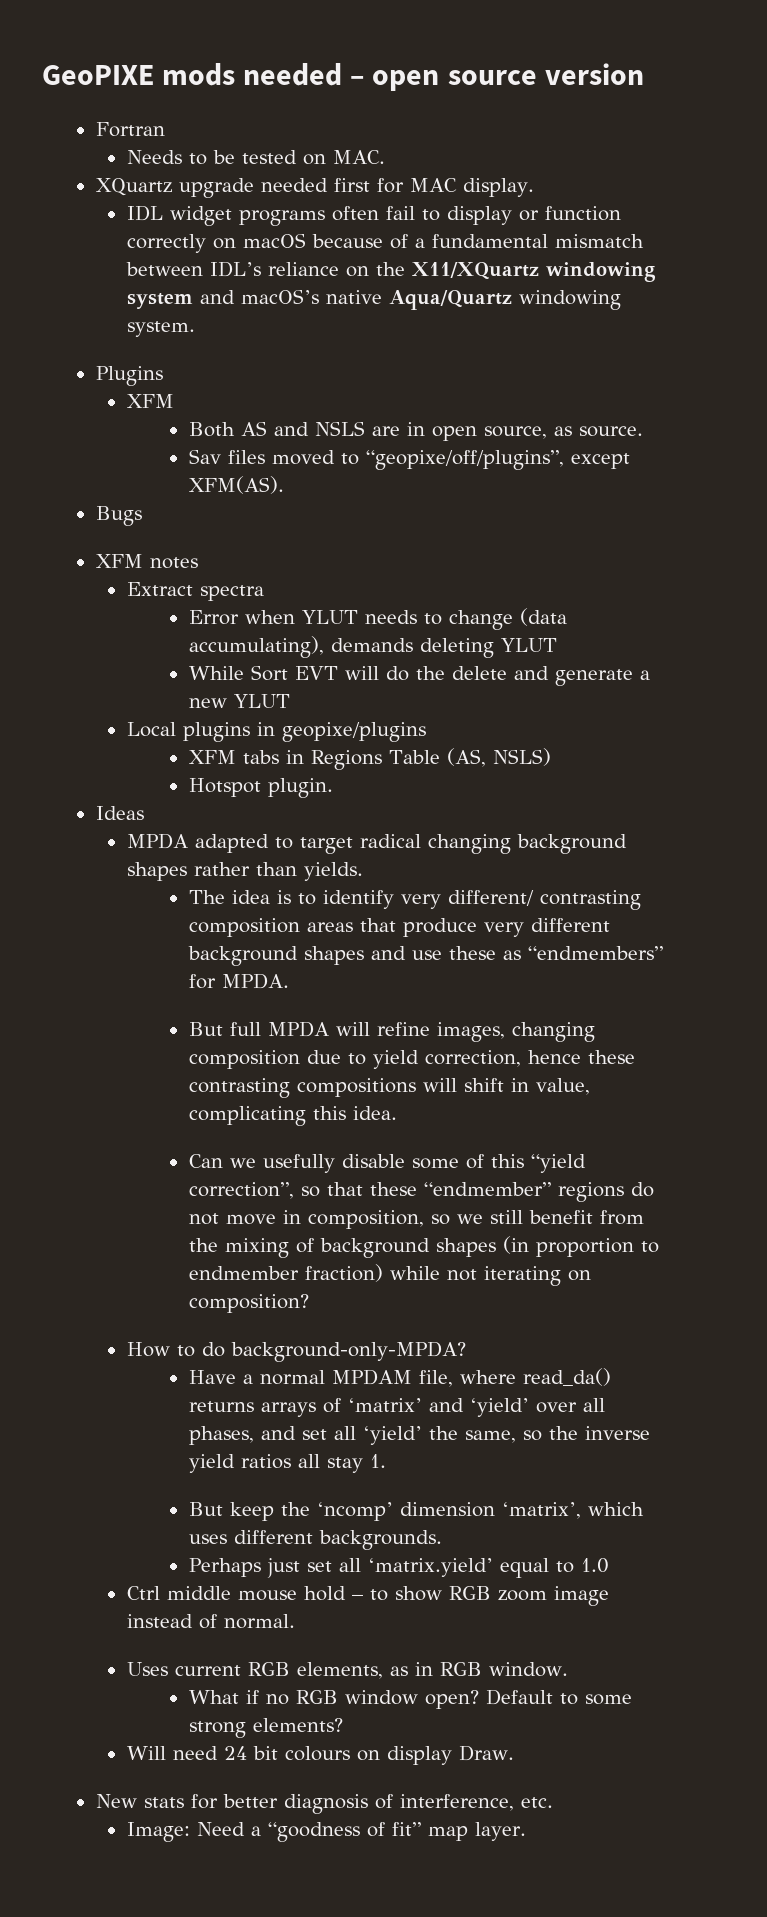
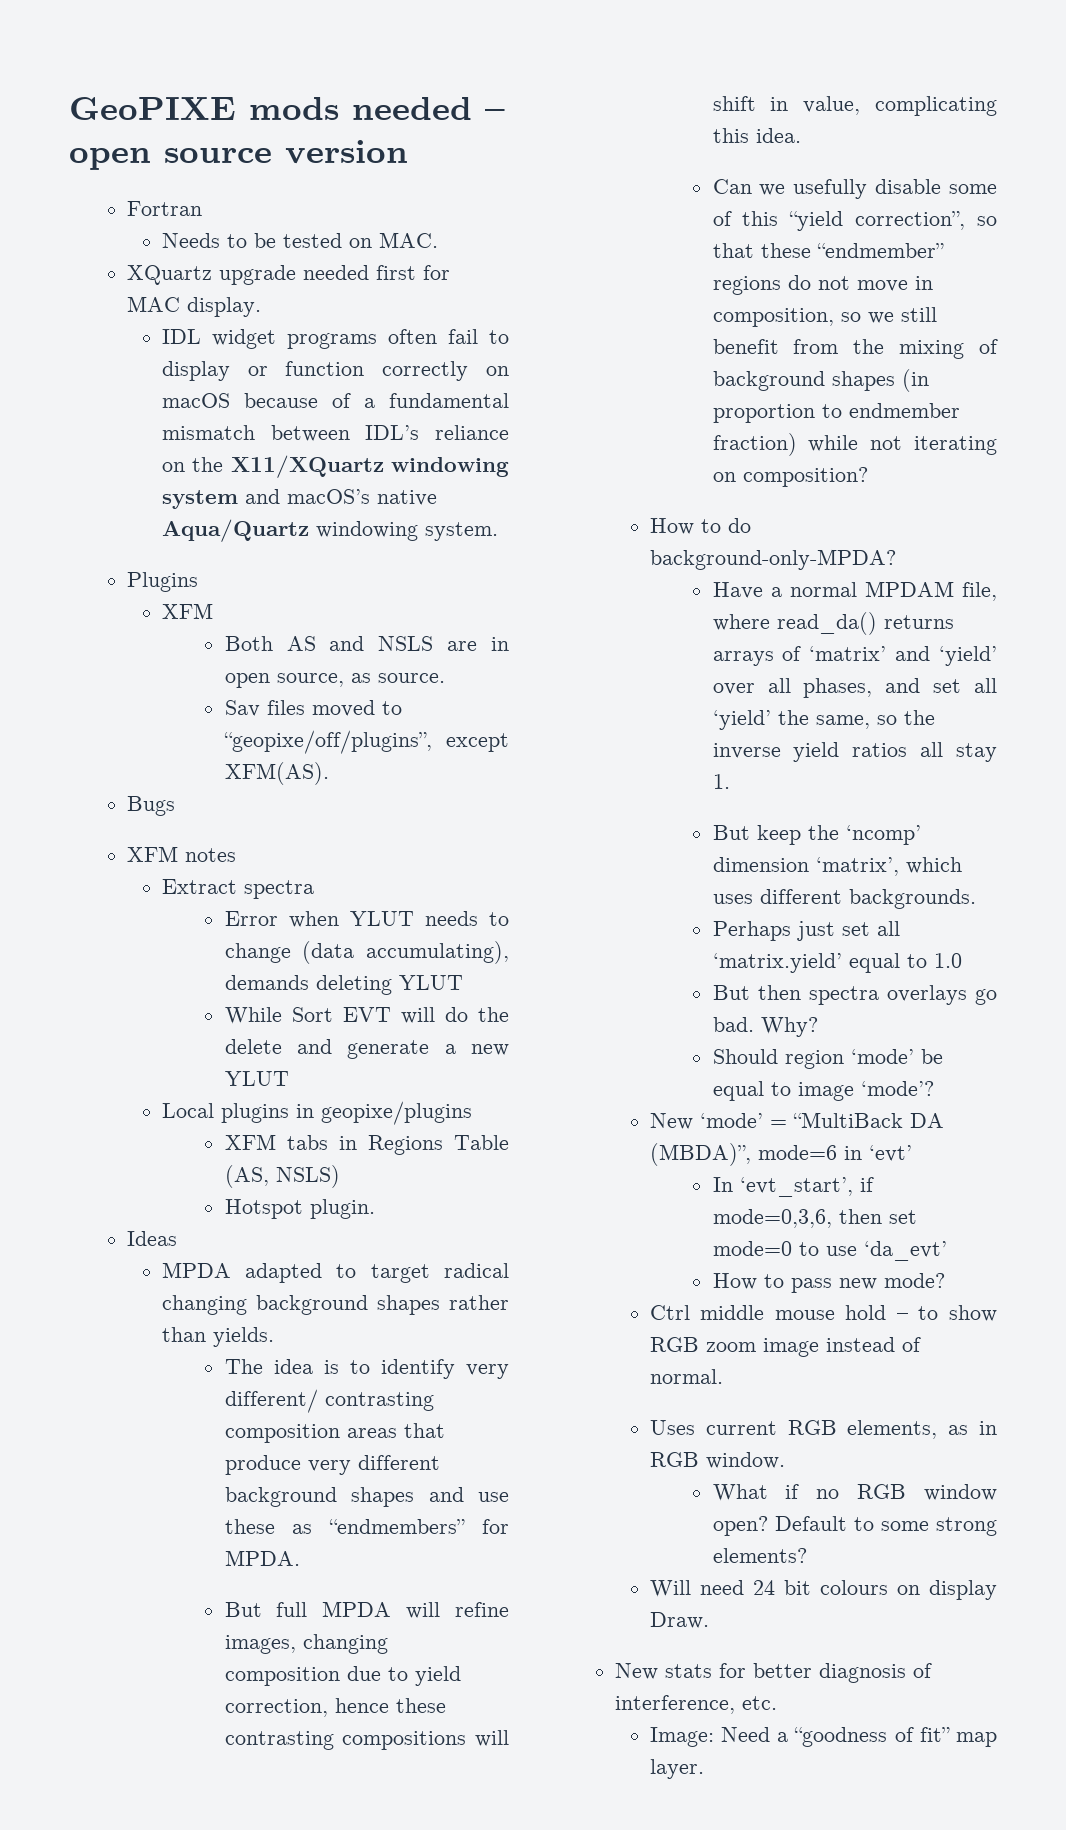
+ But then spectra overlays go bad. Why?
+ Should region ‘mode’ be equal to image ‘mode’?
+ New ‘mode’ = “MultiBack DA (MBDA)”, mode=6 in ‘evt’
+ In ‘evt_start’, if mode=0,3,6, then set mode=0 to use ‘da_evt’
+ How to pass new mode?

